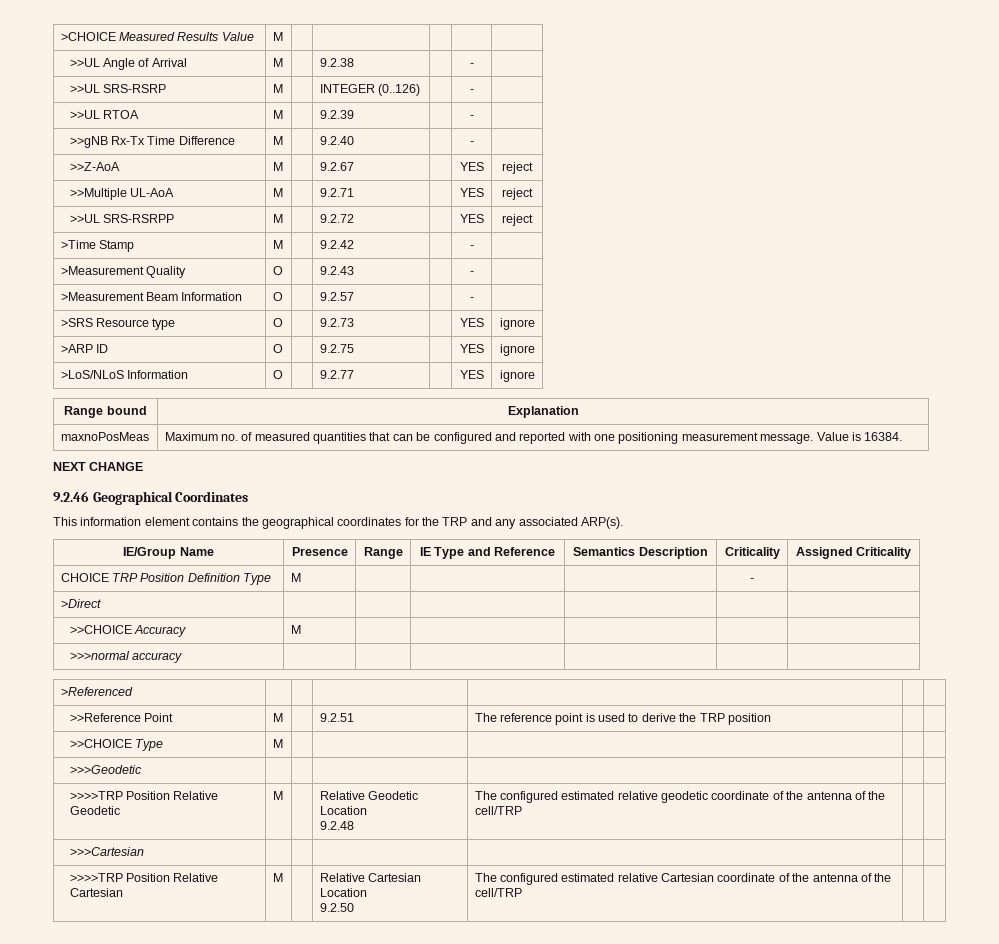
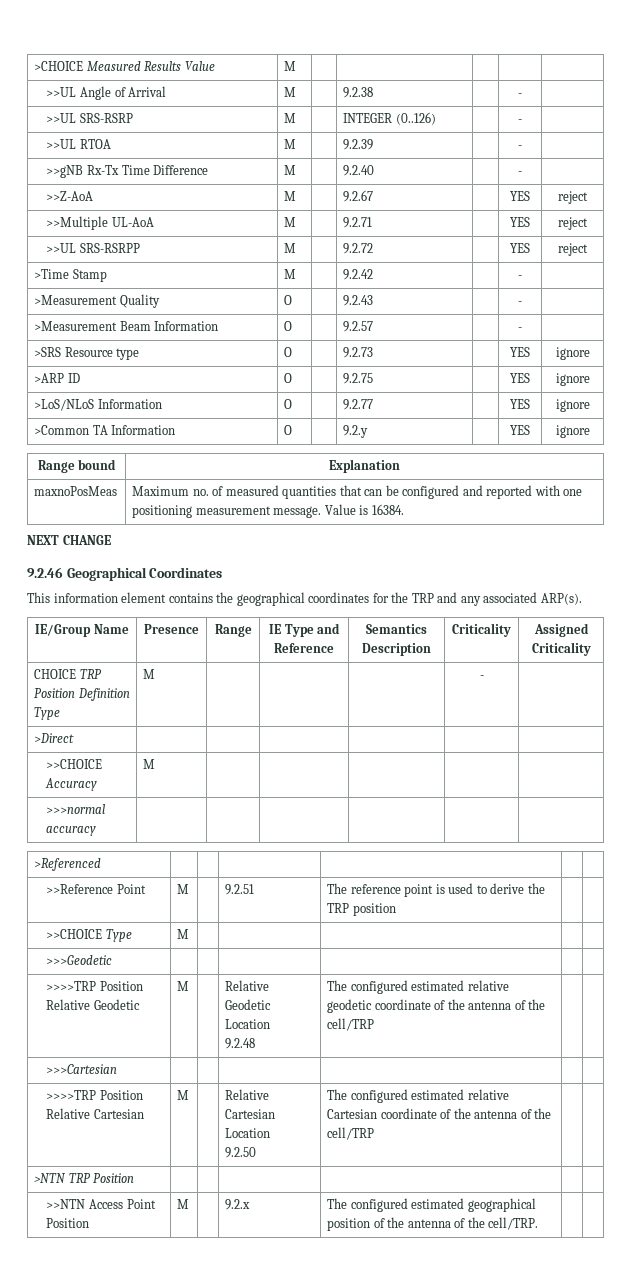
+ >Common TA Information | O | | 9.2.y | | YES | ignore
+ >NTN TRP Position | | | | | |
+ >>NTN Access Point Position | M | | 9.2.x | The configured estimated geographical position of the antenna of the cell/TRP. | |

